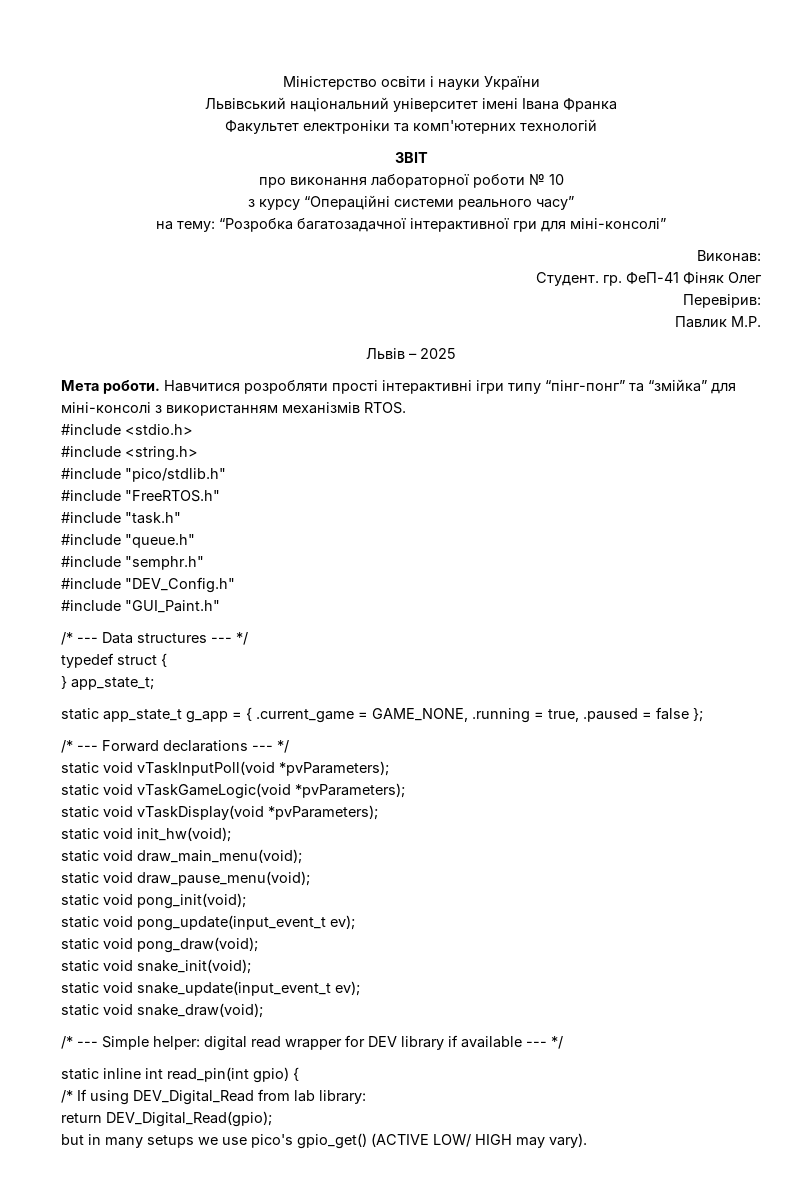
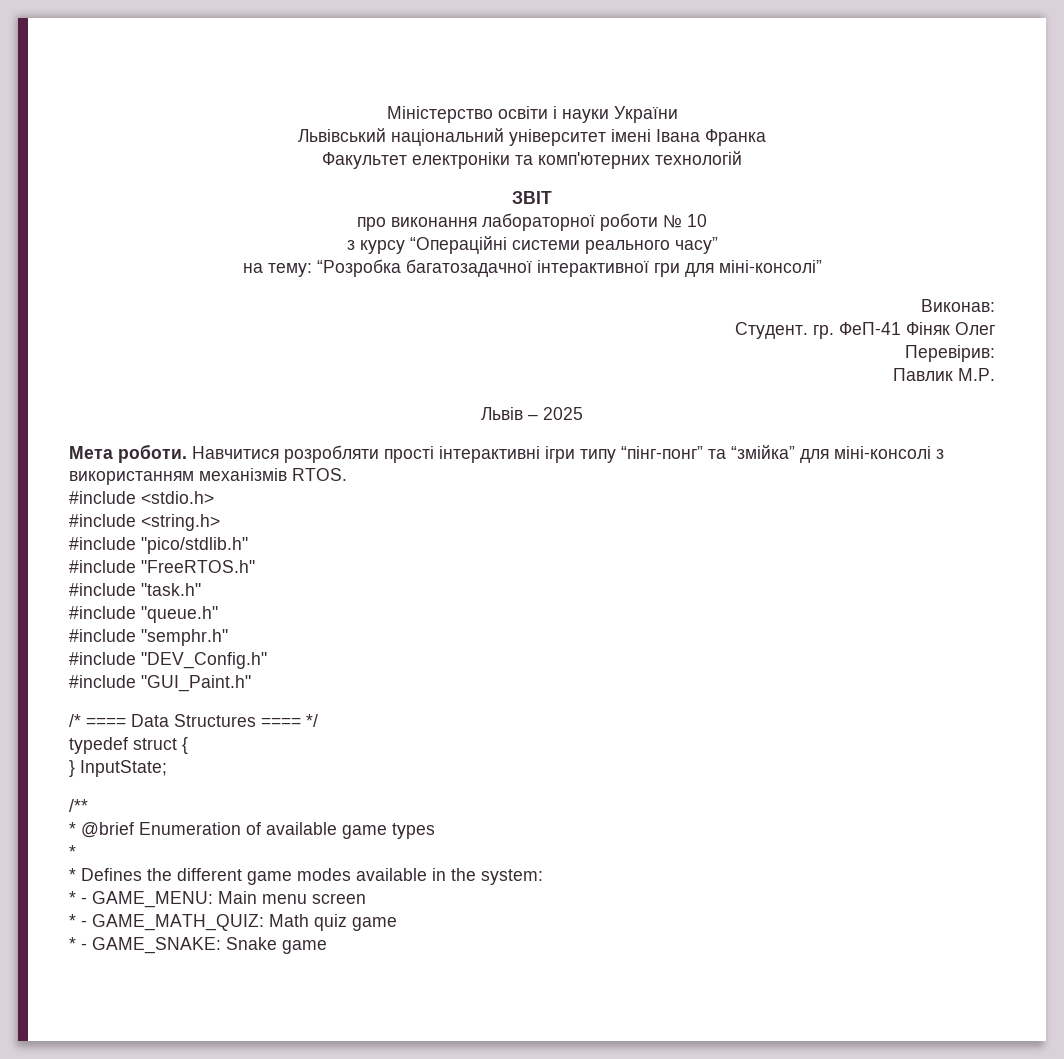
- /* --- Data structures --- */
+ /* ==== Data Structures ==== */
- } app_state_t;
- static app_state_t g_app = { .current_game = GAME_NONE, .running = true, .paused = false };
- /* --- Forward declarations --- */
- static void vTaskInputPoll(void *pvParameters);
- static void vTaskGameLogic(void *pvParameters);
- static void vTaskDisplay(void *pvParameters);
- static void init_hw(void);
- static void draw_main_menu(void);
- static void draw_pause_menu(void);
- static void pong_init(void);
- static void pong_update(input_event_t ev);
- static void pong_draw(void);
- static void snake_init(void);
- static void snake_update(input_event_t ev);
- static void snake_draw(void);
- /* --- Simple helper: digital read wrapper for DEV library if available --- */
- static inline int read_pin(int gpio) {
- /* If using DEV_Digital_Read from lab library:
- return DEV_Digital_Read(gpio);
- but in many setups we use pico's gpio_get() (ACTIVE LOW/ HIGH may vary).
+ } InputState;
+ /**
+ * @brief Enumeration of available game types
+ *
+ * Defines the different game modes available in the system:
+ * - GAME_MENU: Main menu screen
+ * - GAME_MATH_QUIZ: Math quiz game
+ * - GAME_SNAKE: Snake game

